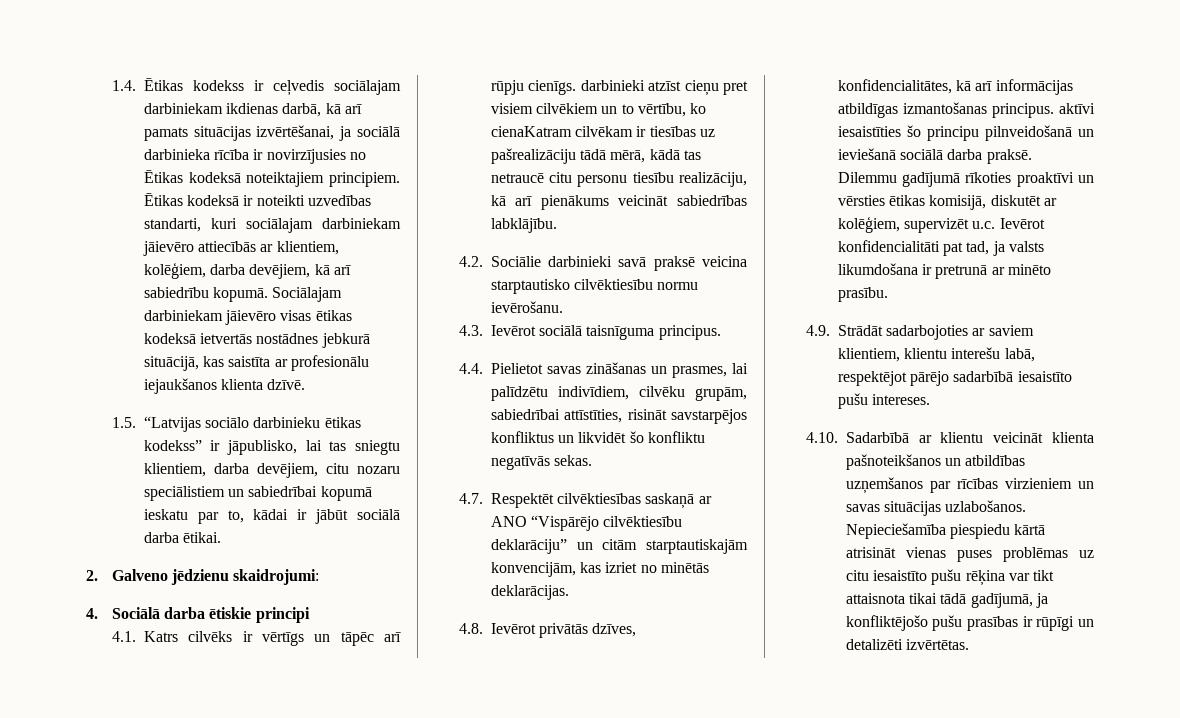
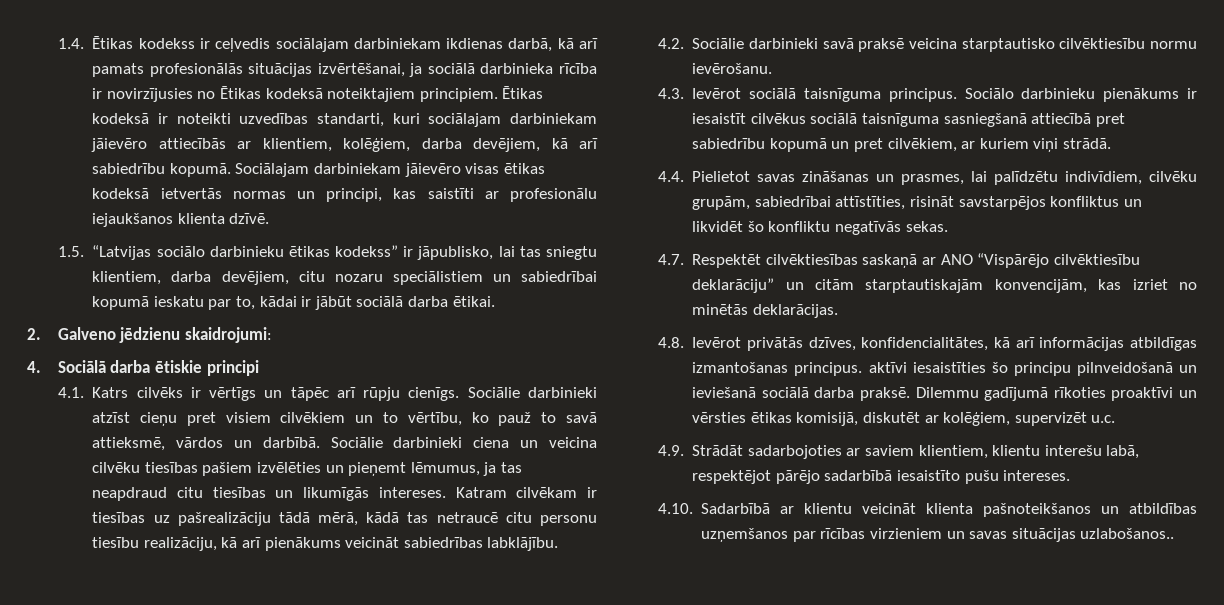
- 1.4. Ētikas kodekss ir ceļvedis sociālajam darbiniekam ikdienas darbā, kā arī pamats situācijas izvērtēšanai, ja sociālā darbinieka rīcība ir novirzījusies no Ētikas kodeksā noteiktajiem principiem.
+ 1.4. Ētikas kodekss ir ceļvedis sociālajam darbiniekam ikdienas darbā, kā arī pamats profesionālās situācijas izvērtēšanai, ja sociālā darbinieka rīcība ir novirzījusies no Ētikas kodeksā noteiktajiem principiem.
- Sociālajam darbiniekam jāievēro visas ētikas kodeksā ietvertās nostādnes jebkurā situācijā, kas saistīta ar profesionālu iejaukšanos klienta dzīvē.
+ Sociālajam darbiniekam jāievēro visas ētikas kodeksā ietvertās normas un principi, kas saistīti ar profesionālu iejaukšanos klienta dzīvē.
- 4.1. Katrs cilvēks ir vērtīgs un tāpēc arī rūpju cienīgs. darbinieki atzīst cieņu pret visiem cilvēkiem un to vērtību, ko cienaKatram cilvēkam ir tiesības uz pašrealizāciju tādā mērā, kādā tas netraucē citu personu tiesību realizāciju, kā arī pienākums veicināt sabiedrības labklājību.
+ 4.1. Katrs cilvēks ir vērtīgs un tāpēc arī rūpju cienīgs. Sociālie darbinieki atzīst cieņu pret visiem cilvēkiem un to vērtību, ko pauž to savā attieksmē, vārdos un darbībā. Sociālie darbinieki ciena un veicina cilvēku tiesības pašiem izvēlēties un pieņemt lēmumus, ja tas neapdraud citu tiesības un likumīgās intereses. Katram cilvēkam ir tiesības uz pašrealizāciju tādā mērā, kādā tas netraucē citu personu tiesību realizāciju, kā arī pienākums veicināt sabiedrības labklājību.
+ Sociālo darbinieku pienākums ir iesaistīt cilvēkus sociālā taisnīguma sasniegšanā attiecībā pret sabiedrību kopumā un pret cilvēkiem, ar kuriem viņi strādā.
- Dilemmu gadījumā rīkoties proaktīvi un vērsties ētikas komisijā, diskutēt ar kolēģiem, supervizēt u.c. Ievērot konfidencialitāti pat tad, ja valsts likumdošana ir pretrunā ar minēto prasību.
+ Dilemmu gadījumā rīkoties proaktīvi un vērsties ētikas komisijā, diskutēt ar kolēģiem, supervizēt u.c.
- 4.10. Sadarbībā ar klientu veicināt klienta pašnoteikšanos un atbildības uzņemšanos par rīcības virzieniem un savas situācijas uzlabošanos. Nepieciešamība piespiedu kārtā atrisināt vienas puses problēmas uz citu iesaistīto pušu rēķina var tikt attaisnota tikai tādā gadījumā, ja konfliktējošo pušu prasības ir rūpīgi un detalizēti izvērtētas.
+ 4.10. Sadarbībā ar klientu veicināt klienta pašnoteikšanos un atbildības uzņemšanos par rīcības virzieniem un savas situācijas uzlabošanos..

